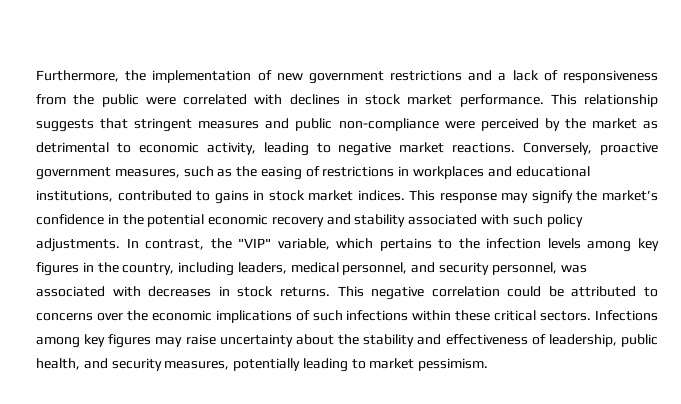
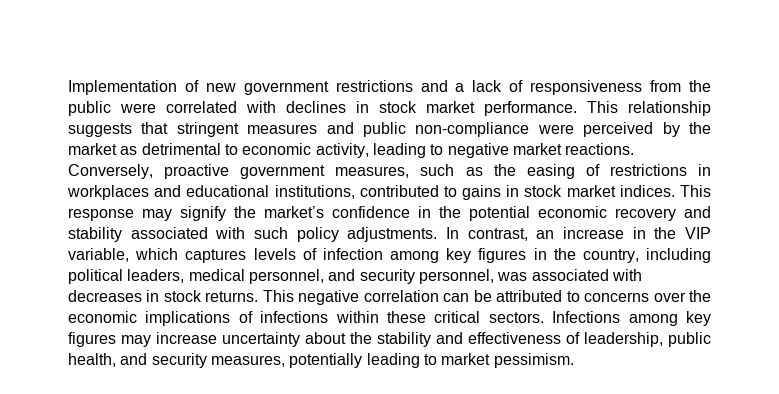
- Furthermore, the implementation of new government restrictions and a lack of responsiveness from the public were correlated with declines in stock market performance.
+ Implementation of new government restrictions and a lack of responsiveness from the public were correlated with declines in stock market performance.
- In contrast, the "VIP" variable, which pertains to the infection levels among key figures in the country, including leaders, medical personnel, and security personnel, was associated with decreases in stock returns.
+ In contrast, an increase in the VIP variable, which captures levels of infection among key figures in the country, including political leaders, medical personnel, and security personnel, was associated with decreases in stock returns.
- This negative correlation could be attributed to concerns over the economic implications of such infections within these critical sectors.
+ This negative correlation can be attributed to concerns over the economic implications of infections within these critical sectors.
- Infections among key figures may raise uncertainty about the stability and effectiveness of leadership, public health, and security measures, potentially leading to market pessimism.
+ Infections among key figures may increase uncertainty about the stability and effectiveness of leadership, public health, and security measures, potentially leading to market pessimism.

